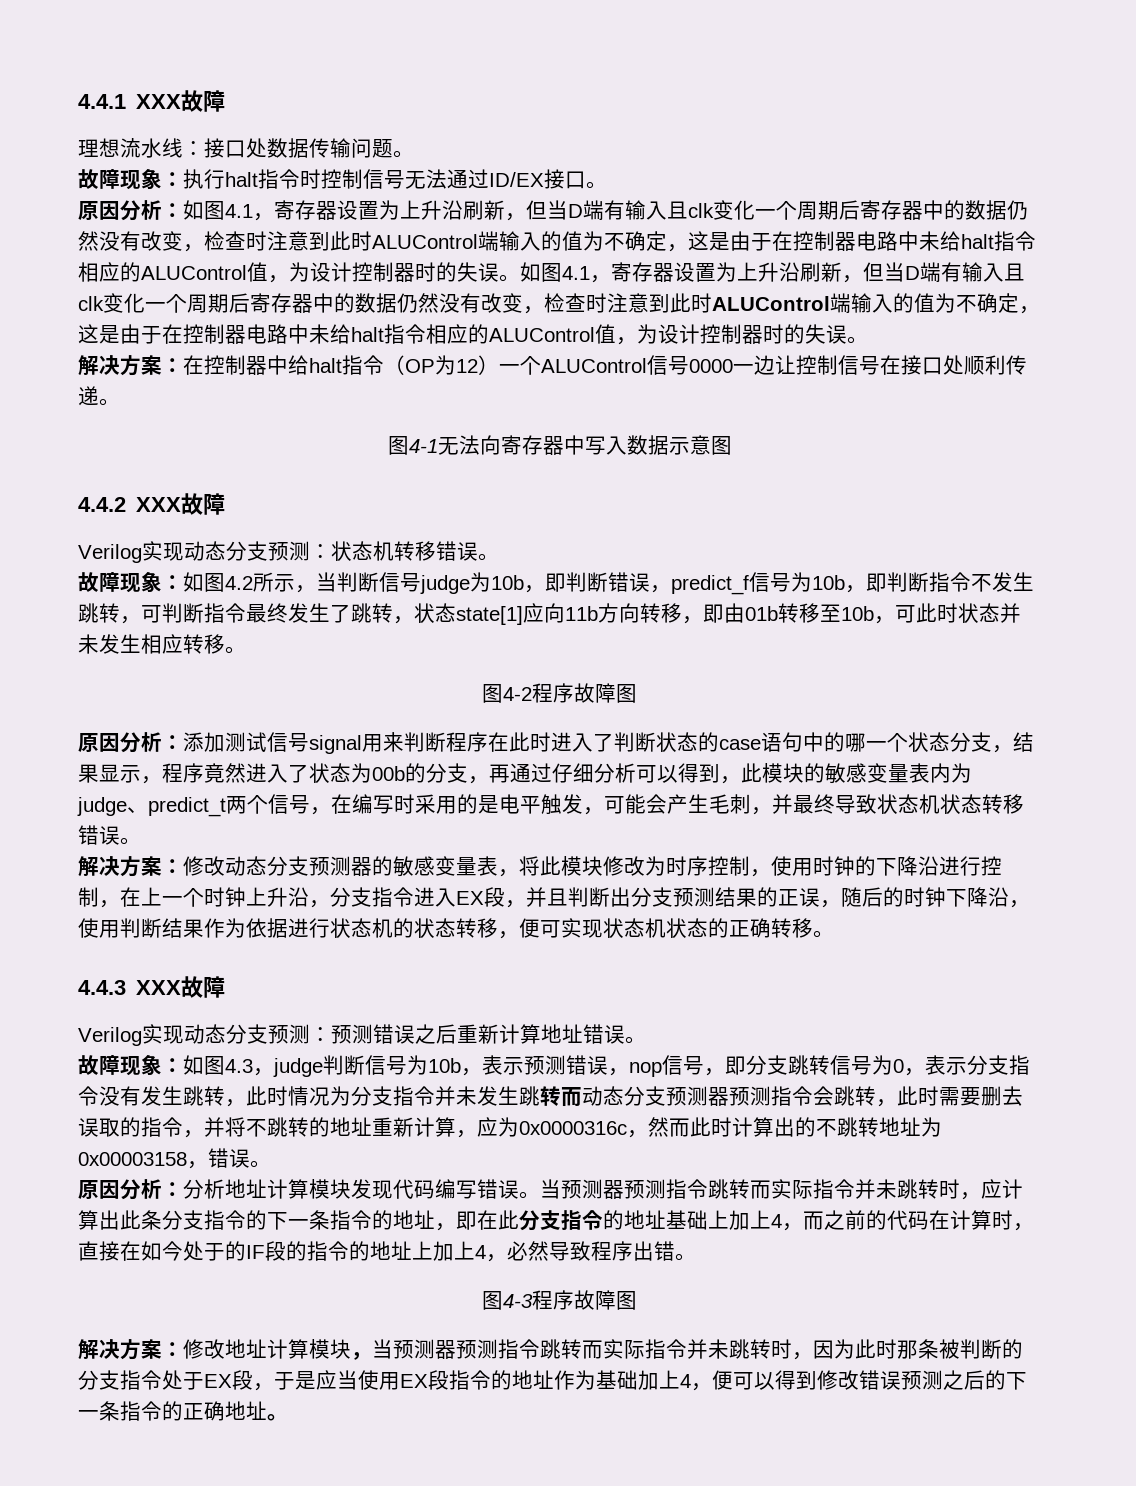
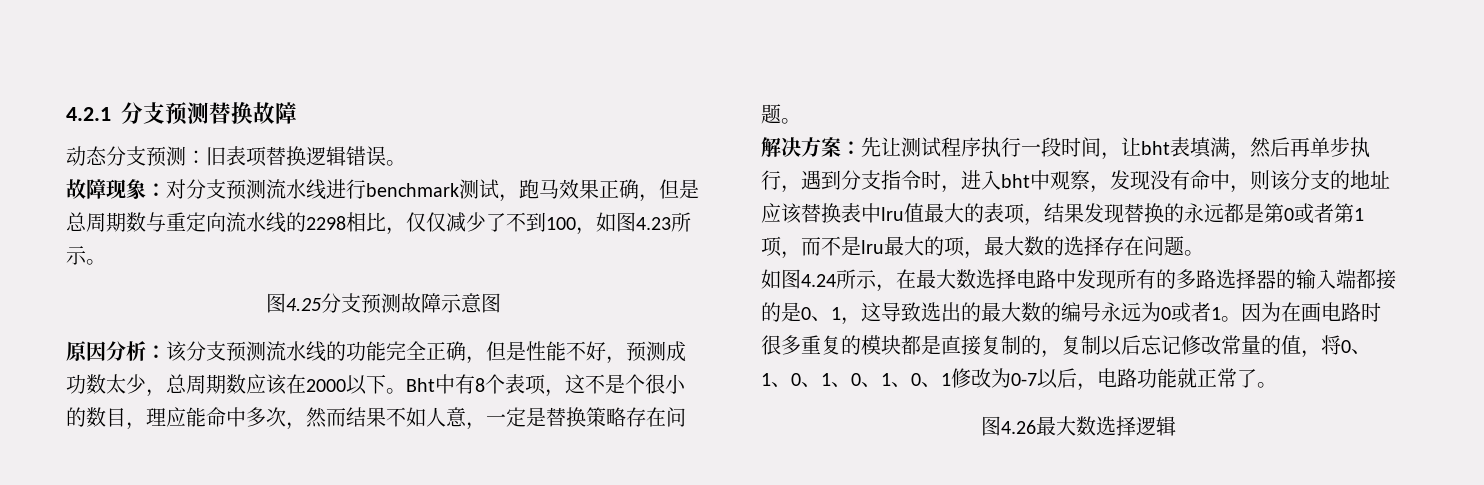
- 4.4.1 XXX故障
- 理想流水线：接口处数据传输问题。
- 故障现象：执行halt指令时控制信号无法通过ID/EX接口。
- 原因分析：如图4.1，寄存器设置为上升沿刷新，但当D端有输入且clk变化一个周期后寄存器中的数据仍然没有改变，检查时注意到此时ALUControl端输入的值为不确定，这是由于在控制器电路中未给halt指令相应的ALUControl值，为设计控制器时的失误。如图4.1，寄存器设置为上升沿刷新，但当D端有输入且clk变化一个周期后寄存器中的数据仍然没有改变，检查时注意到此时ALUControl端输入的值为不确定，这是由于在控制器电路中未给halt指令相应的ALUControl值，为设计控制器时的失误。
- 解决方案：在控制器中给halt指令（OP为12）一个ALUControl信号0000一边让控制信号在接口处顺利传递。
- 图4-1无法向寄存器中写入数据示意图
- 4.4.2 XXX故障
- Verilog实现动态分支预测：状态机转移错误。
- 故障现象：如图4.2所示，当判断信号judge为10b，即判断错误，predict_f信号为10b，即判断指令不发生跳转，可判断指令最终发生了跳转，状态state[1]应向11b方向转移，即由01b转移至10b，可此时状态并未发生相应转移。
- 图4-2程序故障图
- 原因分析：添加测试信号signal用来判断程序在此时进入了判断状态的case语句中的哪一个状态分支，结果显示，程序竟然进入了状态为00b的分支，再通过仔细分析可以得到，此模块的敏感变量表内为judge、predict_t两个信号，在编写时采用的是电平触发，可能会产生毛刺，并最终导致状态机状态转移错误。
- 解决方案：修改动态分支预测器的敏感变量表，将此模块修改为时序控制，使用时钟的下降沿进行控制，在上一个时钟上升沿，分支指令进入EX段，并且判断出分支预测结果的正误，随后的时钟下降沿，使用判断结果作为依据进行状态机的状态转移，便可实现状态机状态的正确转移。
- 4.4.3 XXX故障
- Verilog实现动态分支预测：预测错误之后重新计算地址错误。
- 故障现象：如图4.3，judge判断信号为10b，表示预测错误，nop信号，即分支跳转信号为0，表示分支指令没有发生跳转，此时情况为分支指令并未发生跳转而动态分支预测器预测指令会跳转，此时需要删去误取的指令，并将不跳转的地址重新计算，应为0x0000316c，然而此时计算出的不跳转地址为0x00003158，错误。
- 原因分析：分析地址计算模块发现代码编写错误。当预测器预测指令跳转而实际指令并未跳转时，应计算出此条分支指令的下一条指令的地址，即在此分支指令的地址基础上加上4，而之前的代码在计算时，直接在如今处于的IF段的指令的地址上加上4，必然导致程序出错。
- 图4-3程序故障图
- 解决方案：修改地址计算模块，当预测器预测指令跳转而实际指令并未跳转时，因为此时那条被判断的分支指令处于EX段，于是应当使用EX段指令的地址作为基础加上4，便可以得到修改错误预测之后的下一条指令的正确地址。
+ 4.2.1分支预测替换故障
+ 动态分支预测：旧表项替换逻辑错误。
+ 故障现象：对分支预测流水线进行benchmark测试，跑马效果正确，但是总周期数与重定向流水线的2298相比，仅仅减少了不到100，如图4.23所示。
+ 图4.25分支预测故障示意图
+ 原因分析：该分支预测流水线的功能完全正确，但是性能不好，预测成功数太少，总周期数应该在2000以下。Bht中有8个表项，这不是个很小的数目，理应能命中多次，然而结果不如人意，一定是替换策略存在问题。
+ 解决方案：先让测试程序执行一段时间，让bht表填满，然后再单步执行，遇到分支指令时，进入bht中观察，发现没有命中，则该分支的地址应该替换表中lru值最大的表项，结果发现替换的永远都是第0或者第1项，而不是lru最大的项，最大数的选择存在问题。
+ 如图4.24所示，在最大数选择电路中发现所有的多路选择器的输入端都接的是0、1，这导致选出的最大数的编号永远为0或者1。因为在画电路时很多重复的模块都是直接复制的，复制以后忘记修改常量的值，将0、1、0、1、0、1、0、1修改为0-7以后，电路功能就正常了。
+ 图4.26最大数选择逻辑

